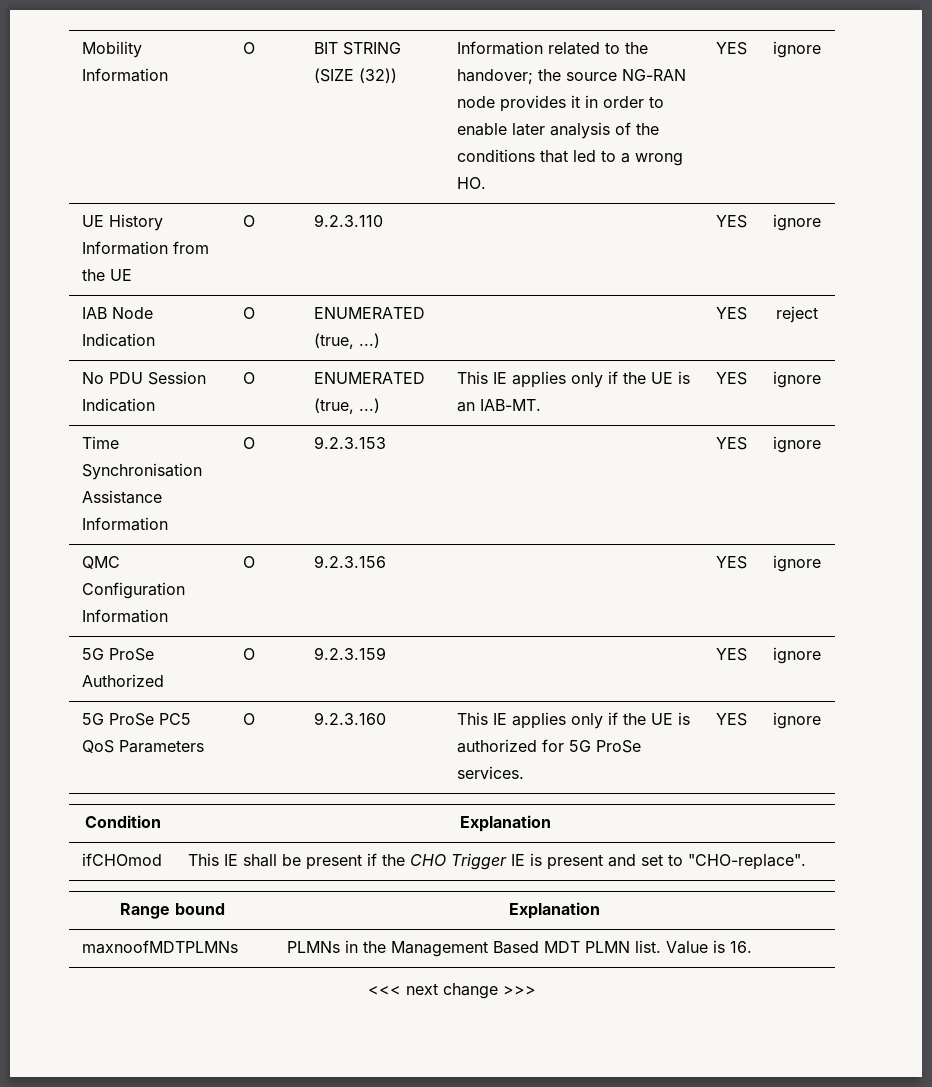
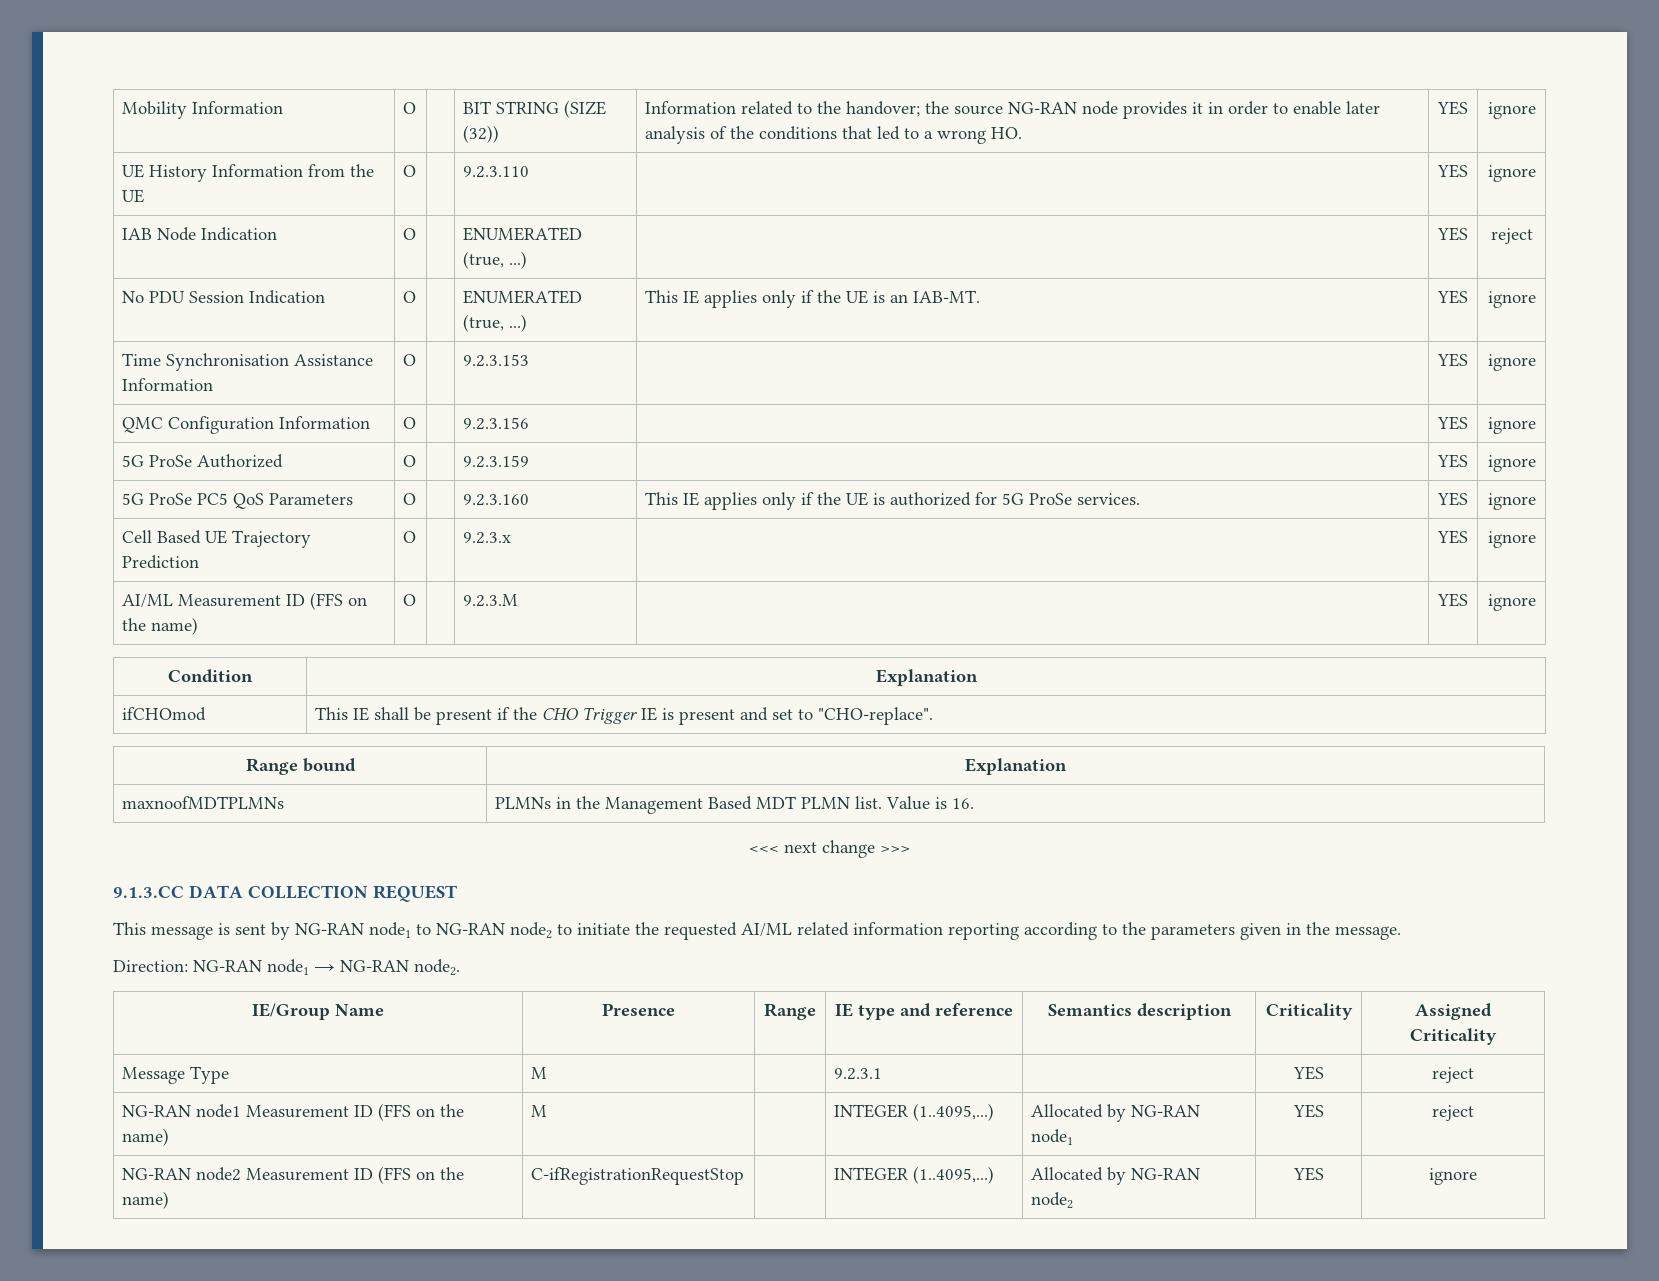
+ Cell Based UE Trajectory Prediction | O | | 9.2.3.x | | YES | ignore
+ AI/ML Measurement ID (FFS on the name) | O | | 9.2.3.M | | YES | ignore
+ 9.1.3.CC DATA COLLECTION REQUEST
+ This message is sent by NG-RAN node1 to NG-RAN node2 to initiate the requested AI/ML related information reporting according to the parameters given in the message.
+ Direction: NG-RAN node1 → NG-RAN node2.
+ IE/Group Name | Presence | Range | IE type and reference | Semantics description | Criticality | Assigned Criticality
+ Message Type | M | | 9.2.3.1 | | YES | reject
+ NG-RAN node1 Measurement ID (FFS on the name) | M | | INTEGER (1..4095,...) | Allocated by NG-RAN node1 | YES | reject
+ NG-RAN node2 Measurement ID (FFS on the name) | C-ifRegistrationRequestStop | | INTEGER (1..4095,...) | Allocated by NG-RAN node2 | YES | ignore

